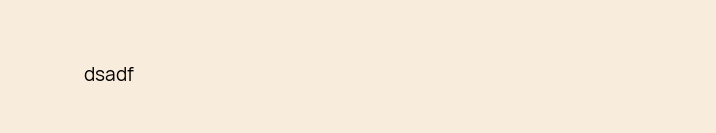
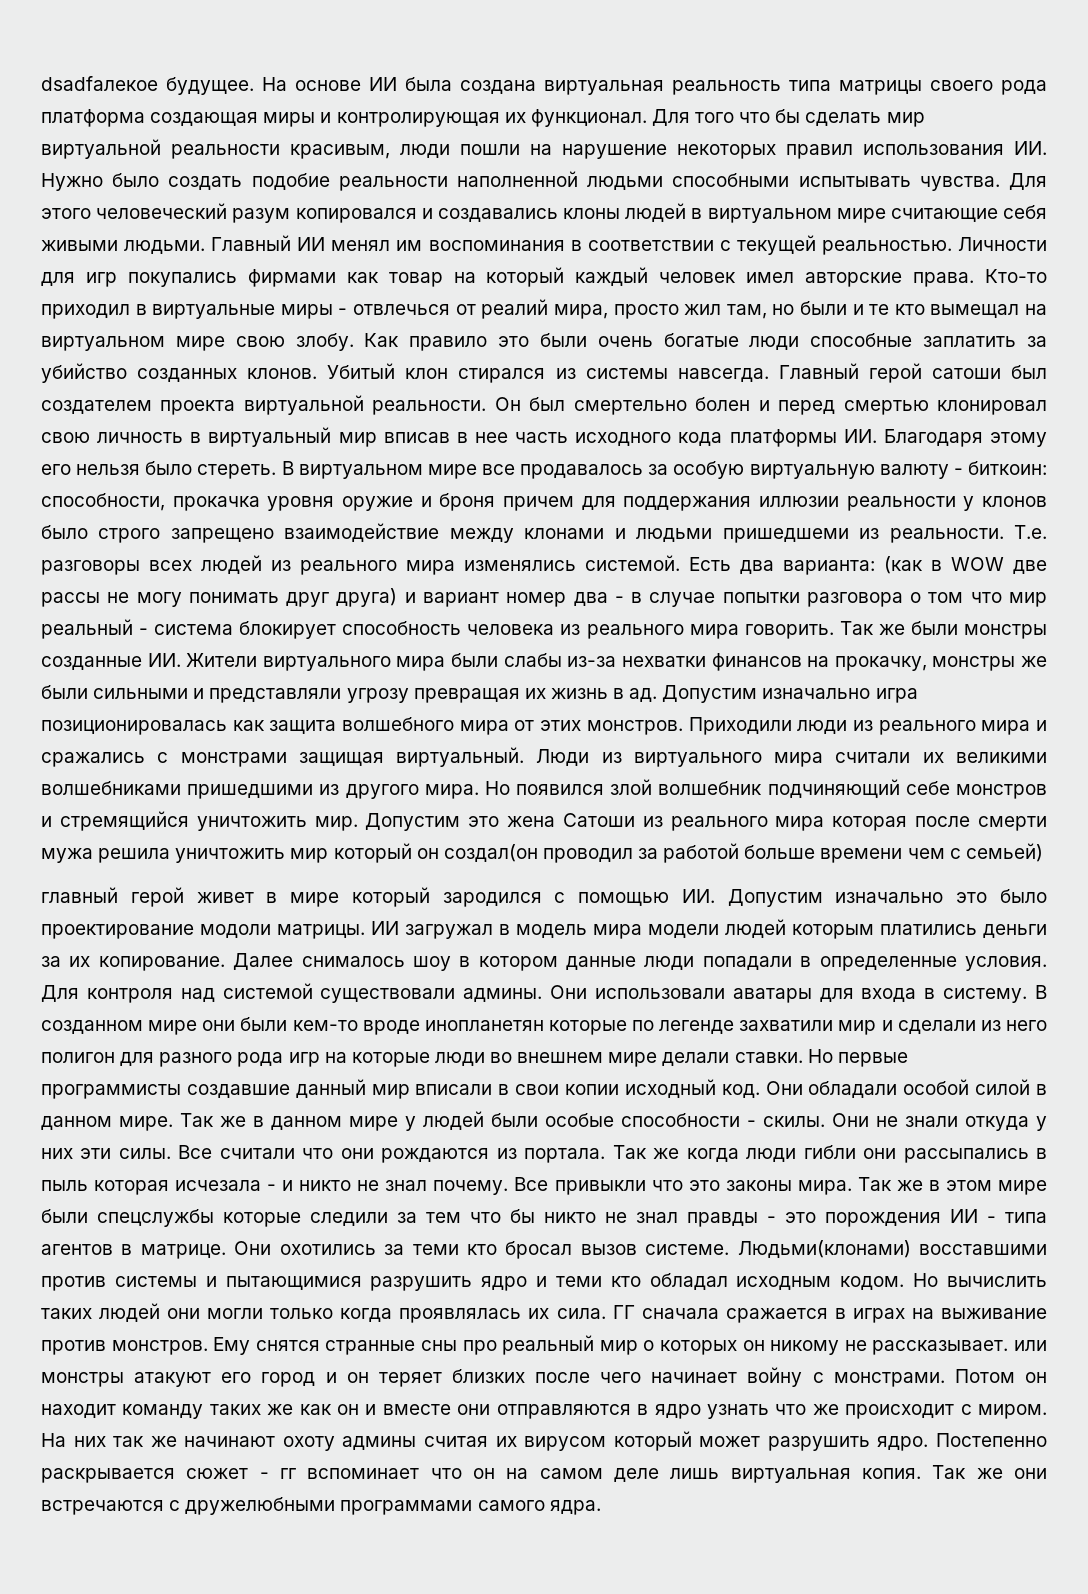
- dsadf
+ dsadfалекое будущее. На основе ИИ была создана виртуальная реальность типа матрицы своего рода платформа создающая миры и контролирующая их функционал. Для того что бы сделать мир виртуальной реальности красивым, люди пошли на нарушение некоторых правил использования ИИ. Нужно было создать подобие реальности наполненной людьми способными испытывать чувства. Для этого человеческий разум копировался и создавались клоны людей в виртуальном мире считающие себя живыми людьми. Главный ИИ менял им воспоминания в соответствии с текущей реальностью. Личности для игр покупались фирмами как товар на который каждый человек имел авторские права. Кто-то приходил в виртуальные миры - отвлечься от реалий мира, просто жил там, но были и те кто вымещал на виртуальном мире свою злобу. Как правило это были очень богатые люди способные заплатить за убийство созданных клонов. Убитый клон стирался из системы навсегда. Главный герой сатоши был создателем проекта виртуальной реальности. Он был смертельно болен и перед смертью клонировал свою личность в виртуальный мир вписав в нее часть исходного кода платформы ИИ. Благодаря этому его нельзя было стереть. В виртуальном мире все продавалось за особую виртуальную валюту - биткоин: способности, прокачка уровня оружие и броня причем для поддержания иллюзии реальности у клонов было строго запрещено взаимодействие между клонами и людьми пришедшеми из реальности. Т.е. разговоры всех людей из реального мира изменялись системой. Есть два варианта: (как в WOW две рассы не могу понимать друг друга) и вариант номер два - в случае попытки разговора о том что мир реальный - система блокирует способность человека из реального мира говорить. Так же были монстры созданные ИИ. Жители виртуального мира были слабы из-за нехватки финансов на прокачку, монстры же были сильными и представляли угрозу превращая их жизнь в ад. Допустим изначально игра позиционировалась как защита волшебного мира от этих монстров. Приходили люди из реального мира и сражались с монстрами защищая виртуальный. Люди из виртуального мира считали их великими волшебниками пришедшими из другого мира. Но появился злой волшебник подчиняющий себе монстров и стремящийся уничтожить мир. Допустим это жена Сатоши из реального мира которая после смерти мужа решила уничтожить мир который он создал(он проводил за работой больше времени чем с семьей)
+ главный герой живет в мире который зародился с помощью ИИ. Допустим изначально это было проектирование модоли матрицы. ИИ загружал в модель мира модели людей которым платились деньги за их копирование. Далее снималось шоу в котором данные люди попадали в определенные условия. Для контроля над системой существовали админы. Они использовали аватары для входа в систему. В созданном мире они были кем-то вроде инопланетян которые по легенде захватили мир и сделали из него полигон для разного рода игр на которые люди во внешнем мире делали ставки. Но первые программисты создавшие данный мир вписали в свои копии исходный код. Они обладали особой силой в данном мире. Так же в данном мире у людей были особые способности - скилы. Они не знали откуда у них эти силы. Все считали что они рождаются из портала. Так же когда люди гибли они рассыпались в пыль которая исчезала - и никто не знал почему. Все привыкли что это законы мира. Так же в этом мире были спецслужбы которые следили за тем что бы никто не знал правды - это порождения ИИ - типа агентов в матрице. Они охотились за теми кто бросал вызов системе. Людьми(клонами) восставшими против системы и пытающимися разрушить ядро и теми кто обладал исходным кодом. Но вычислить таких людей они могли только когда проявлялась их сила. ГГ сначала сражается в играх на выживание против монстров. Ему снятся странные сны про реальный мир о которых он никому не рассказывает. или монстры атакуют его город и он теряет близких после чего начинает войну с монстрами. Потом он находит команду таких же как он и вместе они отправляются в ядро узнать что же происходит с миром. На них так же начинают охоту админы считая их вирусом который может разрушить ядро. Постепенно раскрывается сюжет - гг вспоминает что он на самом деле лишь виртуальная копия. Так же они встречаются с дружелюбными программами самого ядра.

